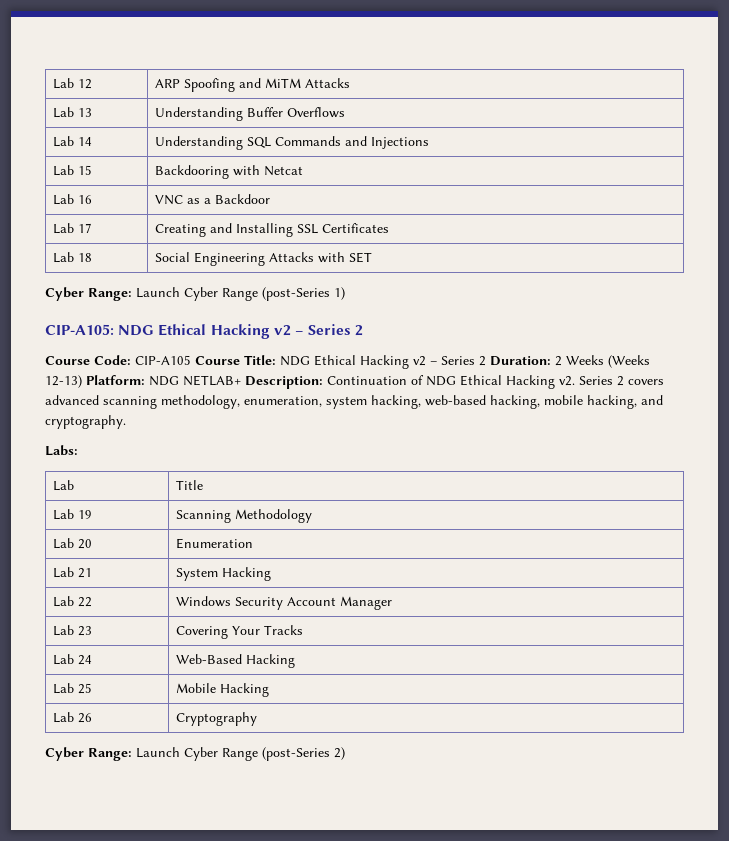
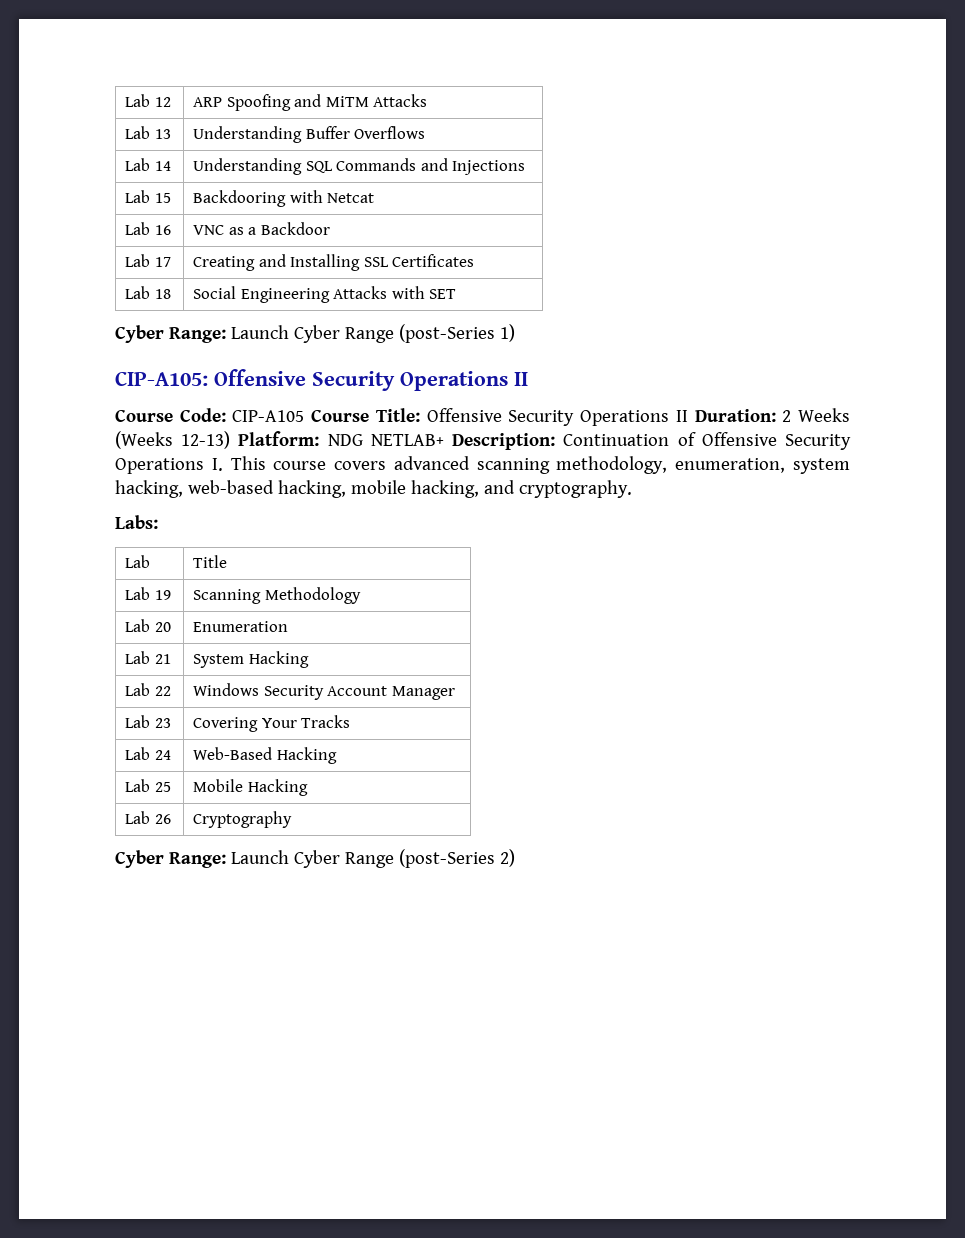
- CIP-A105: NDG Ethical Hacking v2 – Series 2
+ CIP-A105: Offensive Security Operations II
- Course Code: CIP-A105 Course Title: NDG Ethical Hacking v2 – Series 2 Duration: 2 Weeks (Weeks 12-13) Platform: NDG NETLAB+ Description: Continuation of NDG Ethical Hacking v2. Series 2 covers advanced scanning methodology, enumeration, system hacking, web-based hacking, mobile hacking, and cryptography.
+ Course Code: CIP-A105 Course Title: Offensive Security Operations II Duration: 2 Weeks (Weeks 12-13) Platform: NDG NETLAB+ Description: Continuation of Offensive Security Operations I. This course covers advanced scanning methodology, enumeration, system hacking, web-based hacking, mobile hacking, and cryptography.

